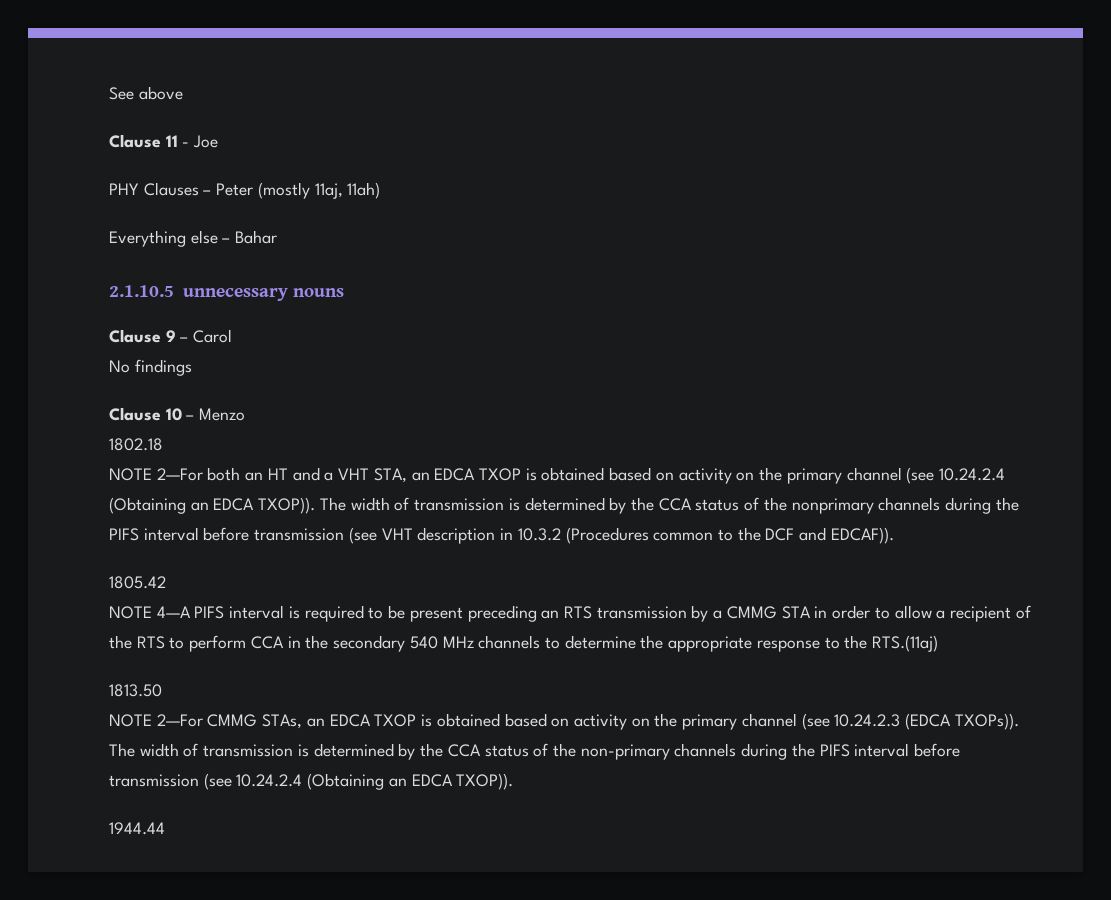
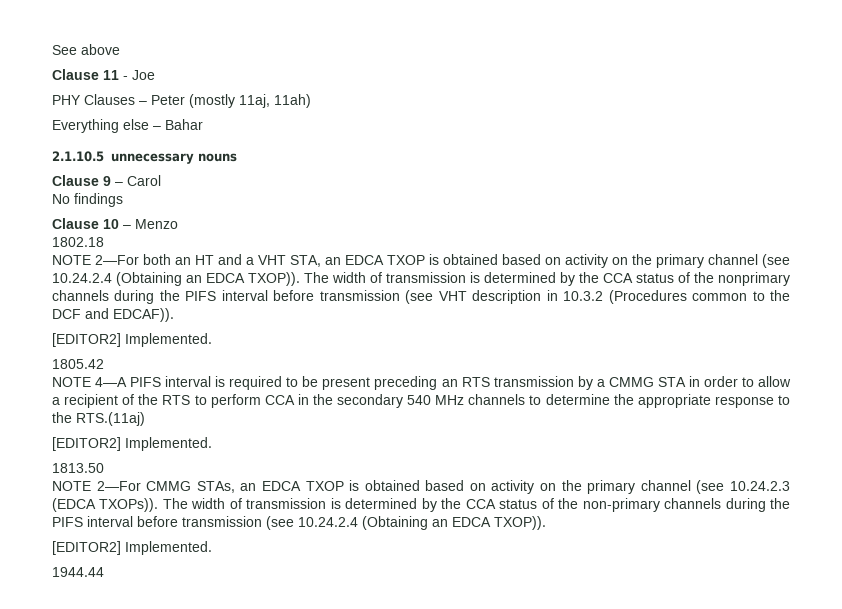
  The width of transmission is determined by the CCA status of the nonprimary channels during the PIFS interval before transmission (see VHT description in 10.3.2 (Procedures common to the DCF and EDCAF)).
+ [EDITOR2] Implemented.
  NOTE 4—A PIFS interval is required to be present preceding an RTS transmission by a CMMG STA in order to allow a recipient of the RTS to perform CCA in the secondary 540 MHz channels to determine the appropriate response to the RTS.(11aj)
+ [EDITOR2] Implemented.
  The width of transmission is determined by the CCA status of the non-primary channels during the PIFS interval before transmission (see 10.24.2.4 (Obtaining an EDCA TXOP)).
+ [EDITOR2] Implemented.

